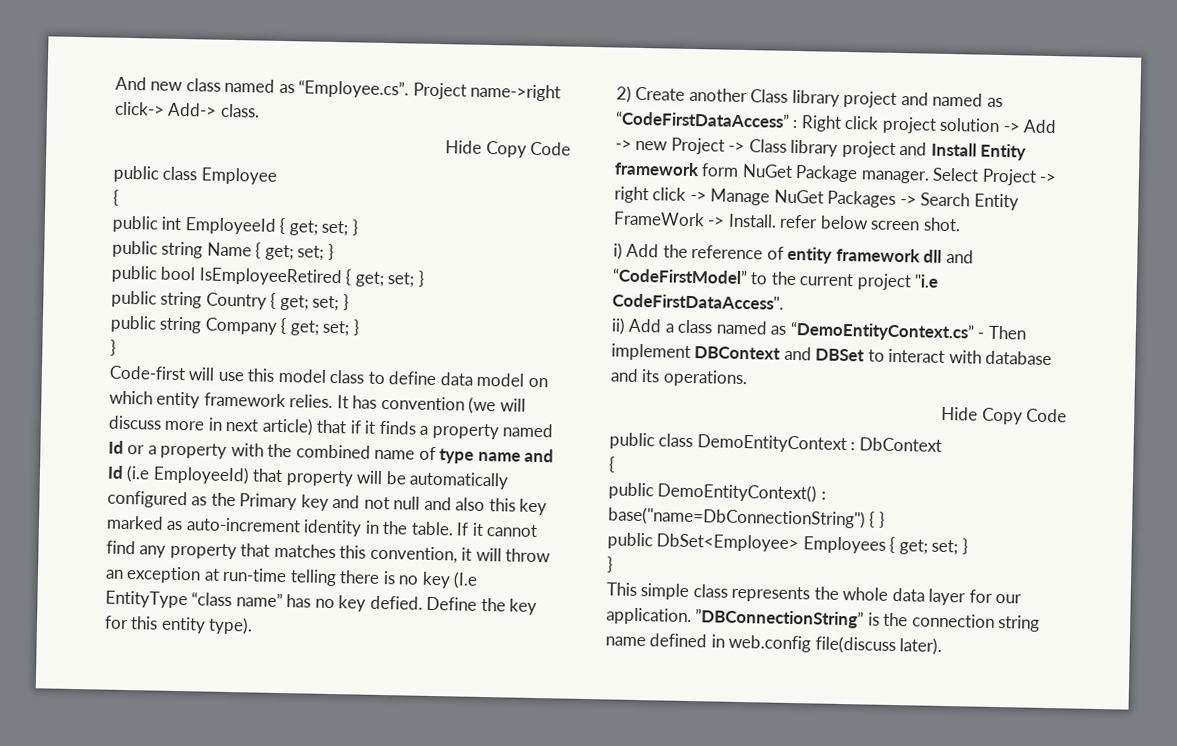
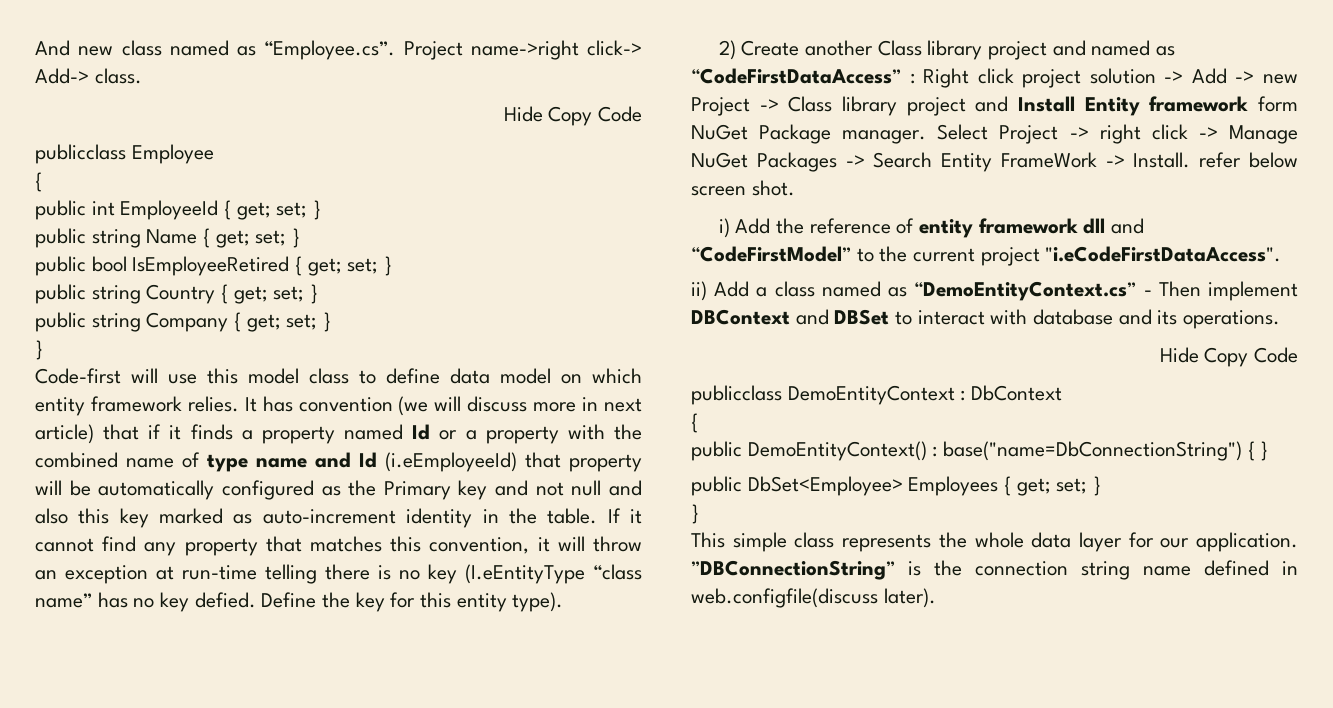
- public class Employee
+ publicclass Employee
- It has convention (we will discuss more in next article) that if it finds a property named Id or a property with the combined name of type name and Id (i.e EmployeeId) that property will be automatically configured as the Primary key and not null and also this key marked as auto-increment identity in the table.
+ It has convention (we will discuss more in next article) that if it finds a property named Id or a property with the combined name of type name and Id (i.eEmployeeId) that property will be automatically configured as the Primary key and not null and also this key marked as auto-increment identity in the table.
- If it cannot find any property that matches this convention, it will throw an exception at run-time telling there is no key (I.e EntityType “class name” has no key defied.
+ If it cannot find any property that matches this convention, it will throw an exception at run-time telling there is no key (I.eEntityType “class name” has no key defied.
- i) Add the reference of entity framework dll and “CodeFirstModel” to the current project "i.e CodeFirstDataAccess".
+ i) Add the reference of entity framework dll and “CodeFirstModel” to the current project "i.eCodeFirstDataAccess".
- public class DemoEntityContext : DbContext
+ publicclass DemoEntityContext : DbContext
- This simple class represents the whole data layer for our application. ”DBConnectionString” is the connection string name defined in web.config file(discuss later).
+ This simple class represents the whole data layer for our application. ”DBConnectionString” is the connection string name defined in web.configfile(discuss later).

